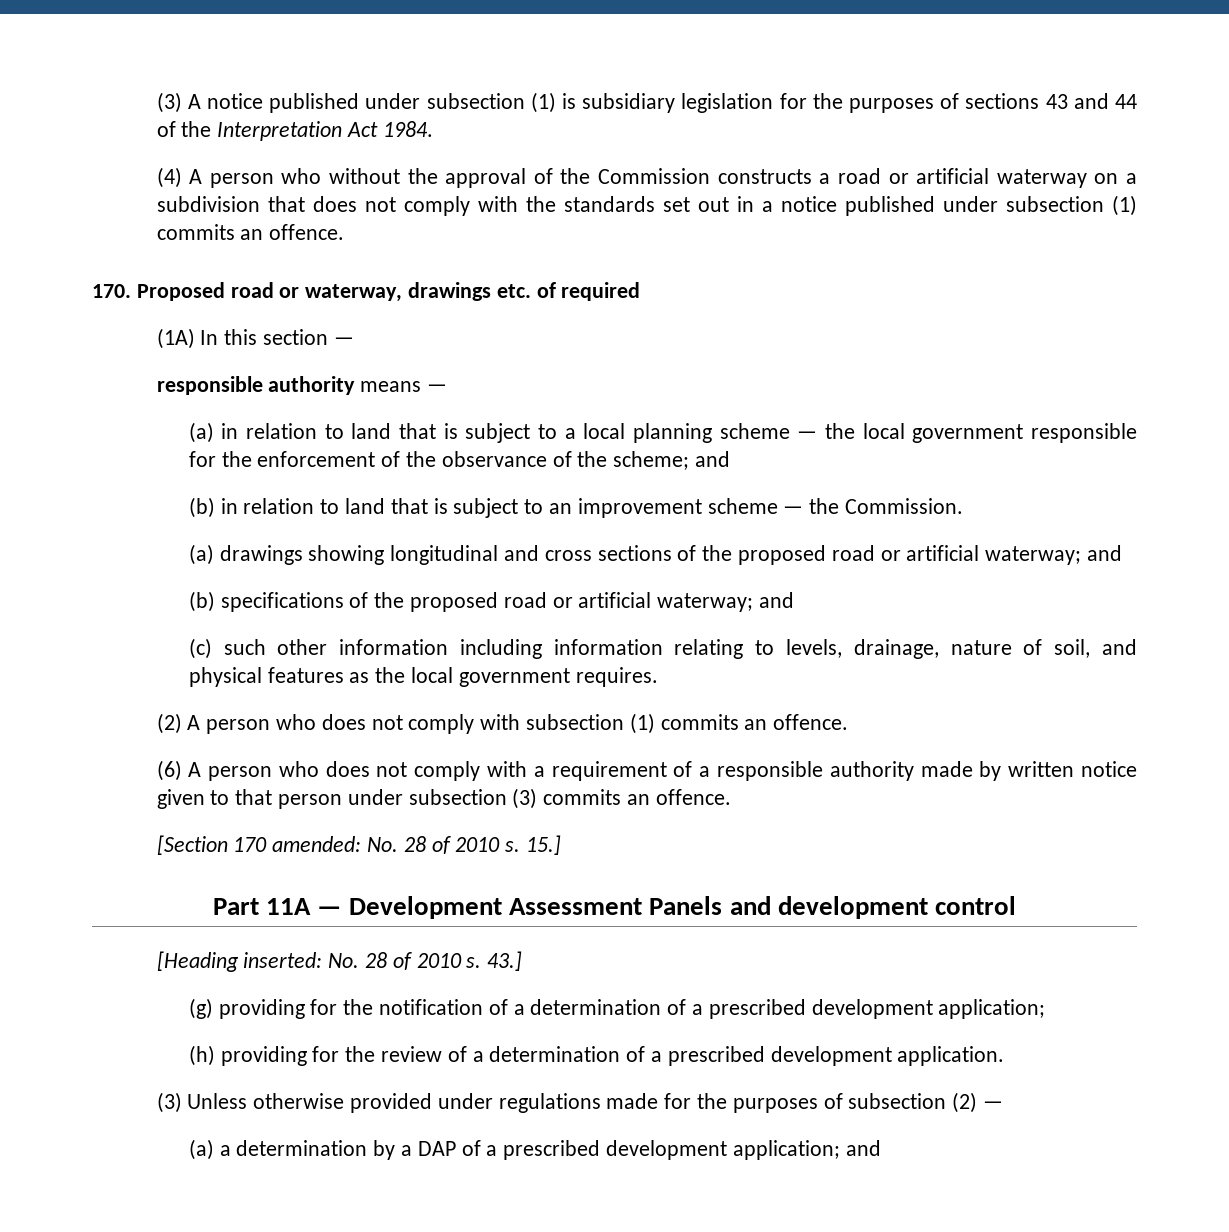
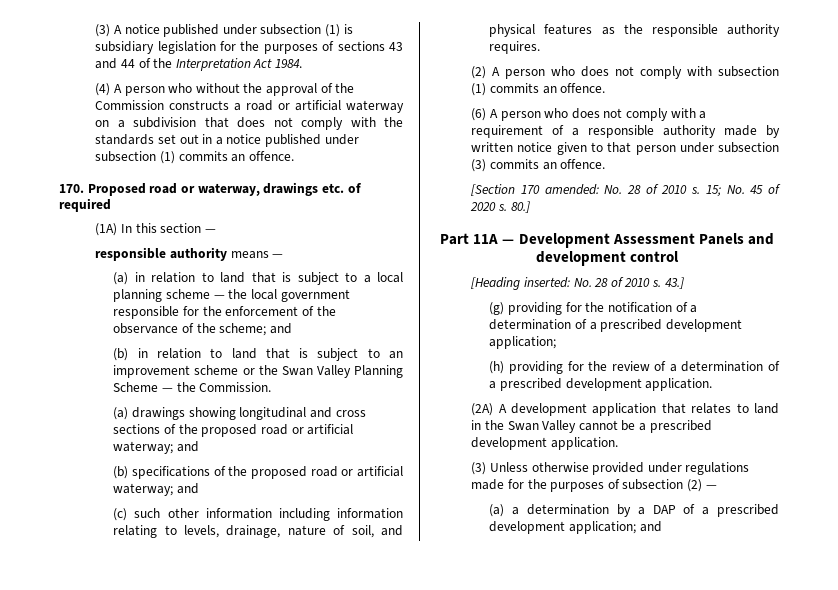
- (b) in relation to land that is subject to an improvement scheme — the Commission.
+ (b) in relation to land that is subject to an improvement scheme or the Swan Valley Planning Scheme — the Commission.
- (c) such other information including information relating to levels, drainage, nature of soil, and physical features as the local government requires.
+ (c) such other information including information relating to levels, drainage, nature of soil, and physical features as the responsible authority requires.
- 15.]
+ 15; No. 45 of 2020 s. 80.]
+ (2A) A development application that relates to land in the Swan Valley cannot be a prescribed development application.

